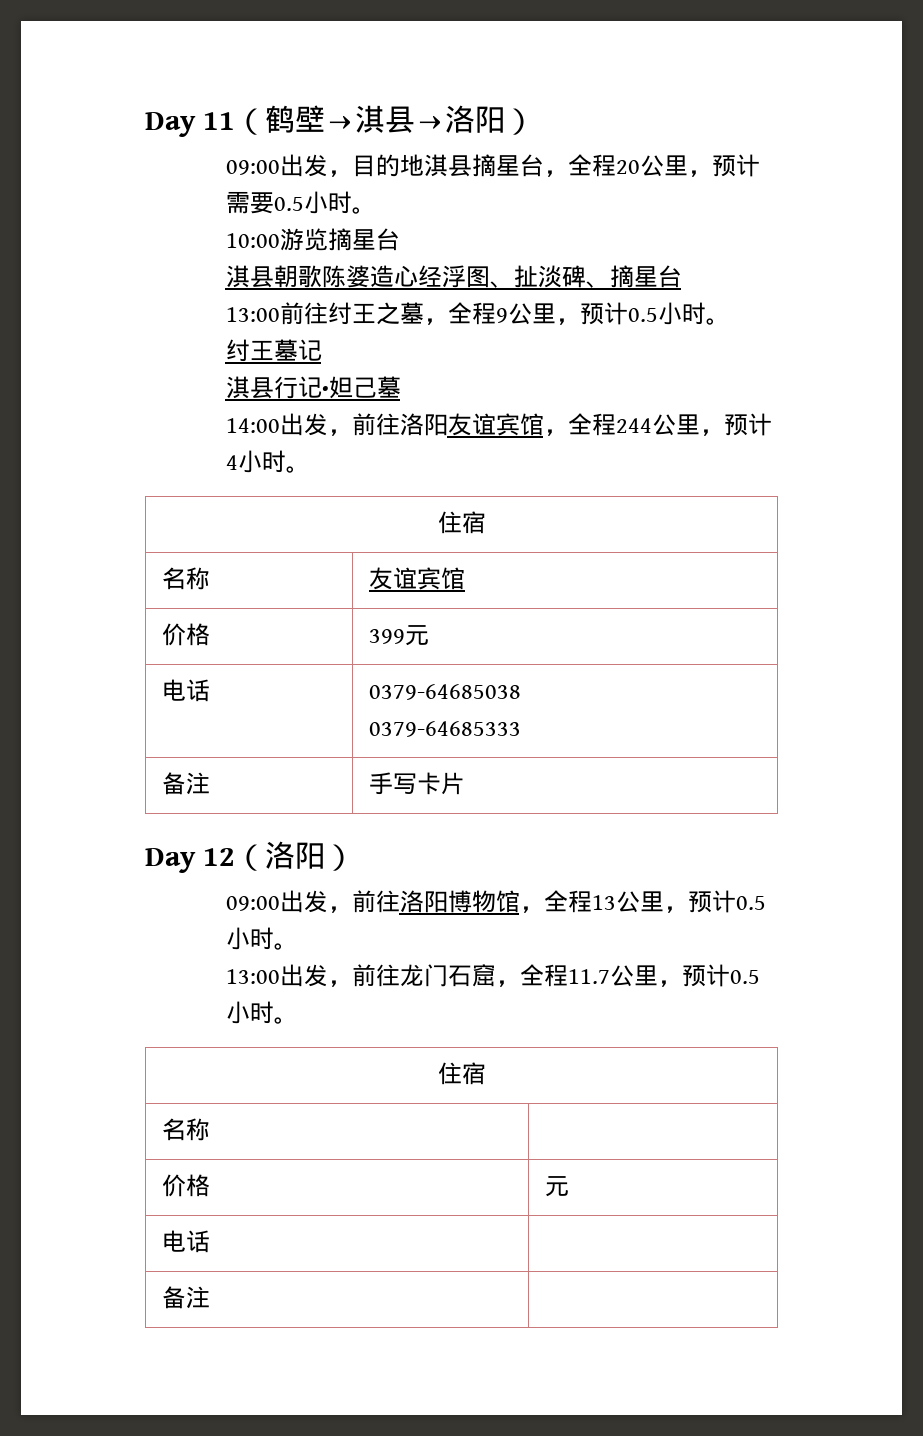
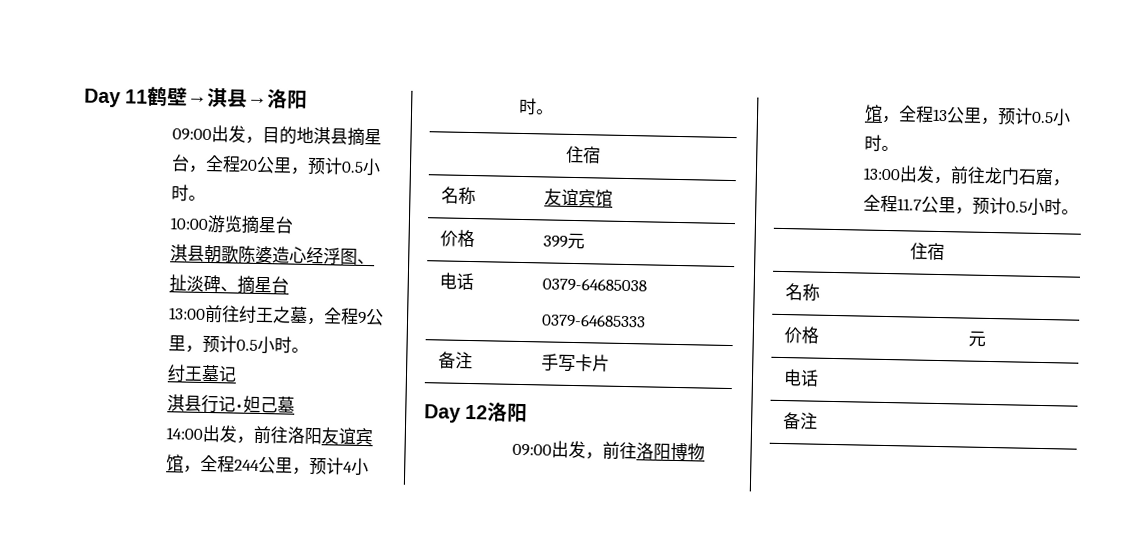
- Day 11（鹤壁→淇县→洛阳）
+ Day 11鹤壁→淇县→洛阳
- 09:00出发，目的地淇县摘星台，全程20公里，预计需要0.5小时。
+ 09:00出发，目的地淇县摘星台，全程20公里，预计0.5小时。
- Day 12（洛阳）
+ Day 12洛阳

